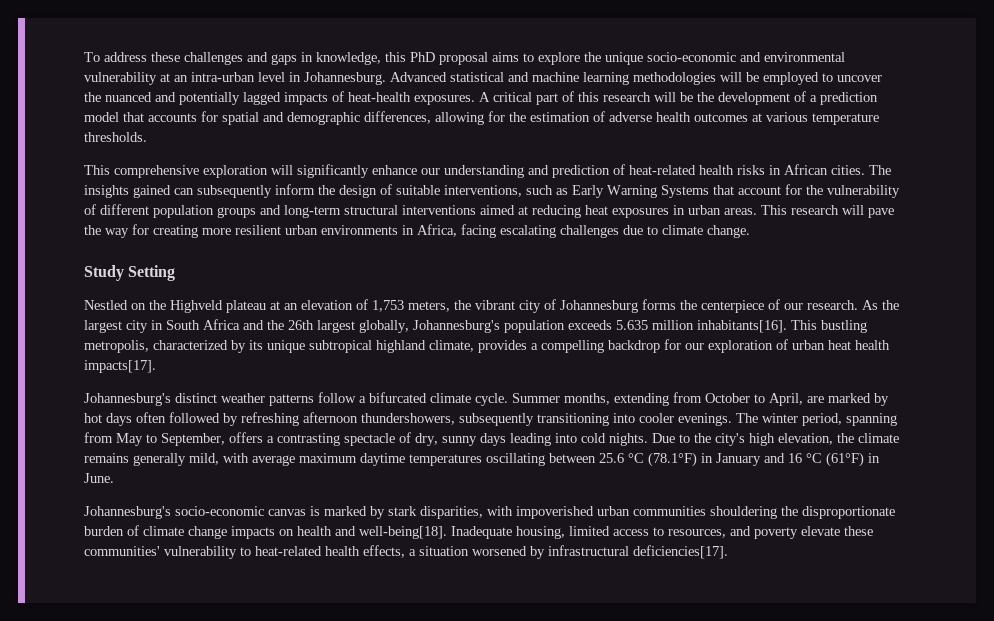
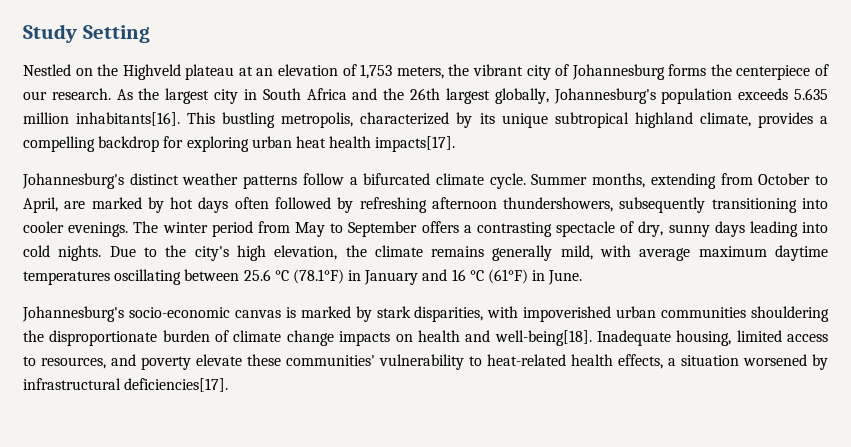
- To address these challenges and gaps in knowledge, this PhD proposal aims to explore the unique socio-economic and environmental vulnerability at an intra-urban level in Johannesburg. Advanced statistical and machine learning methodologies will be employed to uncover the nuanced and potentially lagged impacts of heat-health exposures. A critical part of this research will be the development of a prediction model that accounts for spatial and demographic differences, allowing for the estimation of adverse health outcomes at various temperature thresholds.
- This comprehensive exploration will significantly enhance our understanding and prediction of heat-related health risks in African cities. The insights gained can subsequently inform the design of suitable interventions, such as Early Warning Systems that account for the vulnerability of different population groups and long-term structural interventions aimed at reducing heat exposures in urban areas. This research will pave the way for creating more resilient urban environments in Africa, facing escalating challenges due to climate change.
- This bustling metropolis, characterized by its unique subtropical highland climate, provides a compelling backdrop for our exploration of urban heat health impacts[17].
+ This bustling metropolis, characterized by its unique subtropical highland climate, provides a compelling backdrop for exploring urban heat health impacts[17].
- The winter period, spanning from May to September, offers a contrasting spectacle of dry, sunny days leading into cold nights.
+ The winter period from May to September offers a contrasting spectacle of dry, sunny days leading into cold nights.

